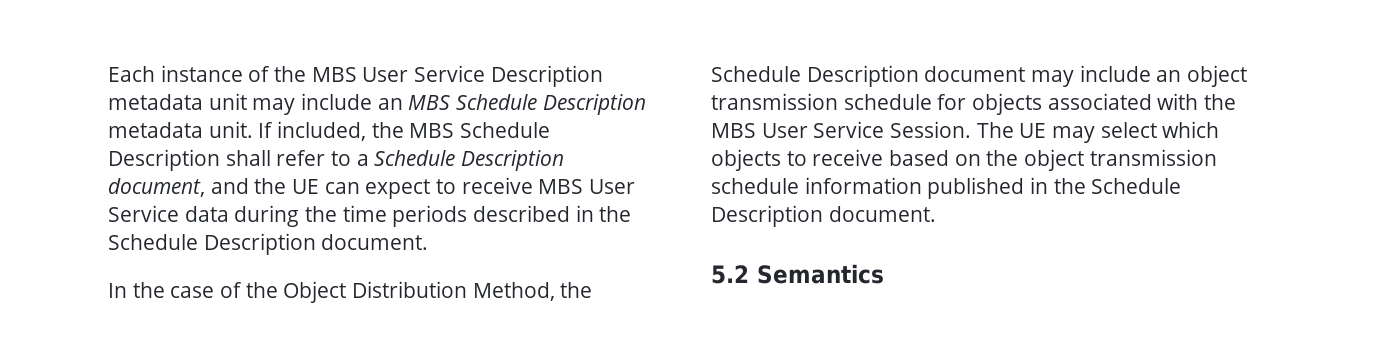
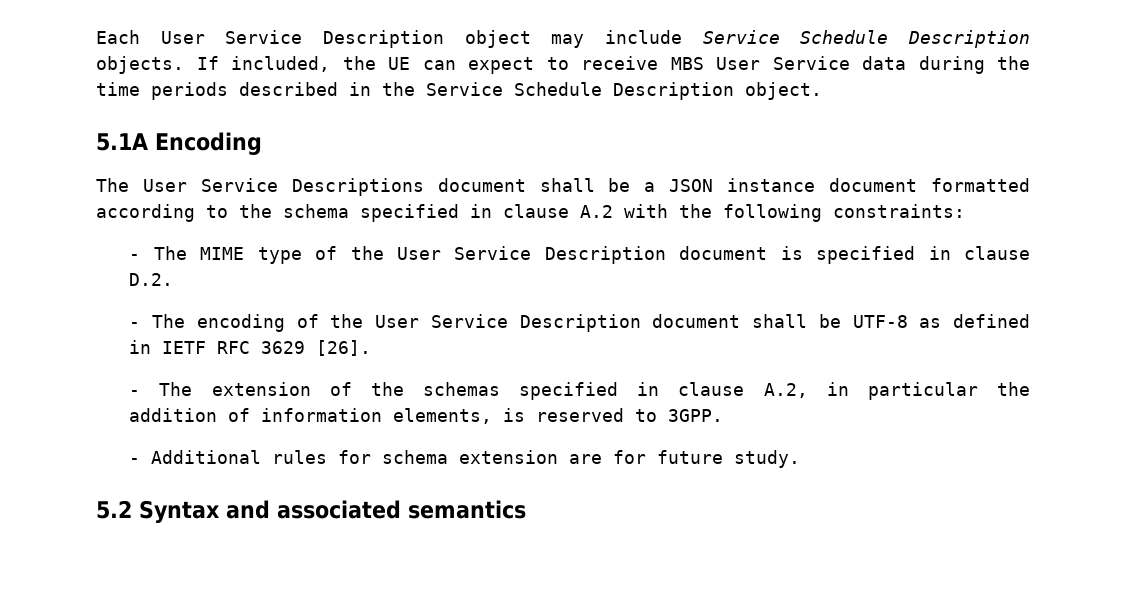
- Each instance of the MBS User Service Description metadata unit may include an MBS Schedule Description metadata unit. If included, the MBS Schedule Description shall refer to a Schedule Description document, and the UE can expect to receive MBS User Service data during the time periods described in the Schedule Description document.
- In the case of the Object Distribution Method, the Schedule Description document may include an object transmission schedule for objects associated with the MBS User Service Session. The UE may select which objects to receive based on the object transmission schedule information published in the Schedule Description document.
- 5.2 Semantics
+ Each User Service Description object may include Service Schedule Description objects. If included, the UE can expect to receive MBS User Service data during the time periods described in the Service Schedule Description object.
+ 5.1A Encoding
+ The User Service Descriptions document shall be a JSON instance document formatted according to the schema specified in clause A.2 with the following constraints:
+ - The MIME type of the User Service Description document is specified in clause D.2.
+ - The encoding of the User Service Description document shall be UTF-8 as defined in IETF RFC 3629 [26].
+ - The extension of the schemas specified in clause A.2, in particular the addition of information elements, is reserved to 3GPP.
+ - Additional rules for schema extension are for future study.
+ 5.2 Syntax and associated semantics

